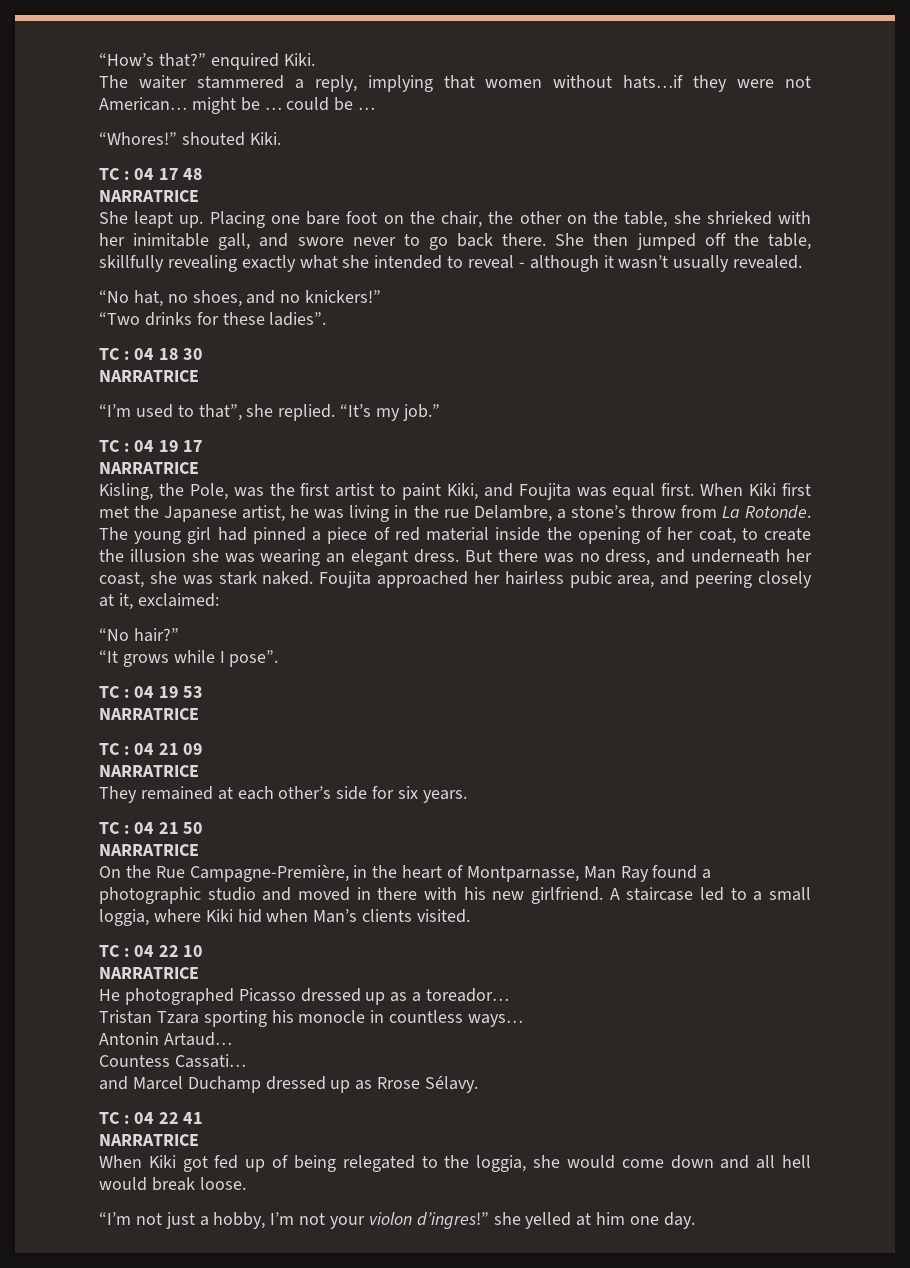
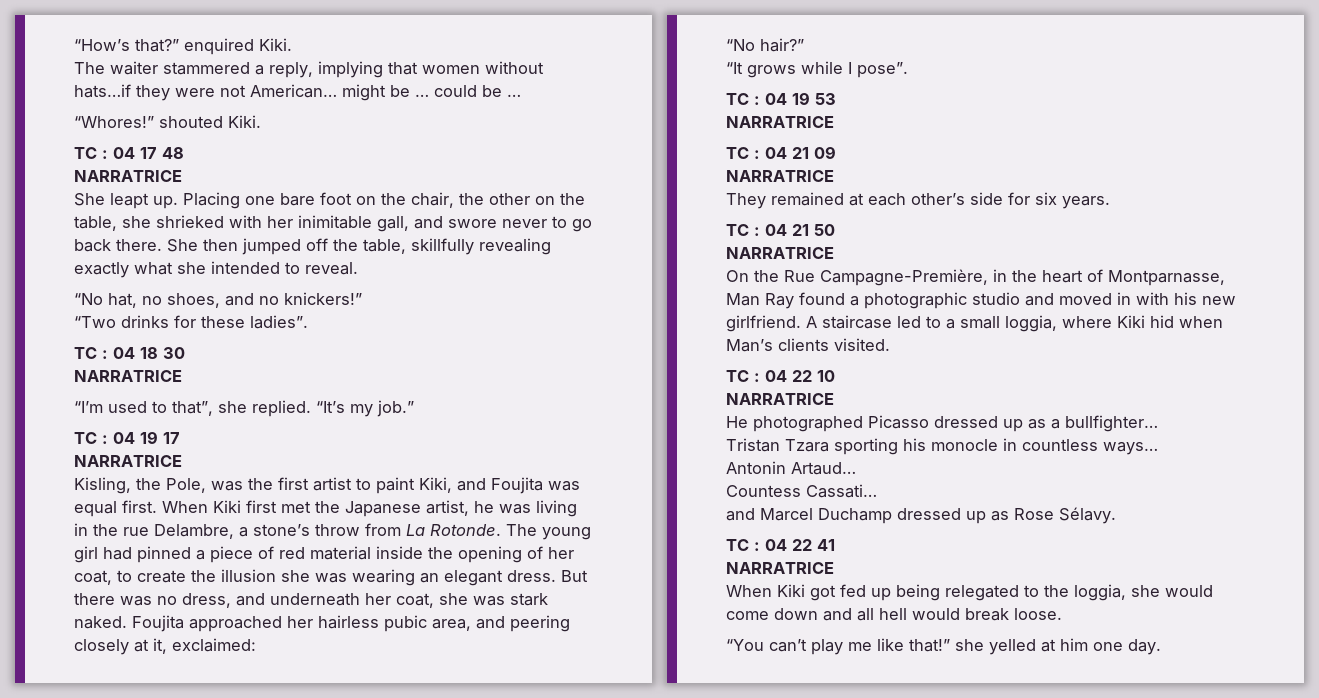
- She then jumped off the table, skillfully revealing exactly what she intended to reveal - although it wasn’t usually revealed.
+ She then jumped off the table, skillfully revealing exactly what she intended to reveal.
- But there was no dress, and underneath her coast, she was stark naked.
+ But there was no dress, and underneath her coat, she was stark naked.
- On the Rue Campagne-Première, in the heart of Montparnasse, Man Ray found a photographic studio and moved in there with his new girlfriend.
+ On the Rue Campagne-Première, in the heart of Montparnasse, Man Ray found a photographic studio and moved in with his new girlfriend.
- He photographed Picasso dressed up as a toreador…
+ He photographed Picasso dressed up as a bullfighter…
- and Marcel Duchamp dressed up as Rrose Sélavy.
+ and Marcel Duchamp dressed up as Rose Sélavy.
- When Kiki got fed up of being relegated to the loggia, she would come down and all hell would break loose.
+ When Kiki got fed up being relegated to the loggia, she would come down and all hell would break loose.
- “I’m not just a hobby, I’m not your violon d’ingres!” she yelled at him one day.
+ “You can’t play me like that!” she yelled at him one day.

